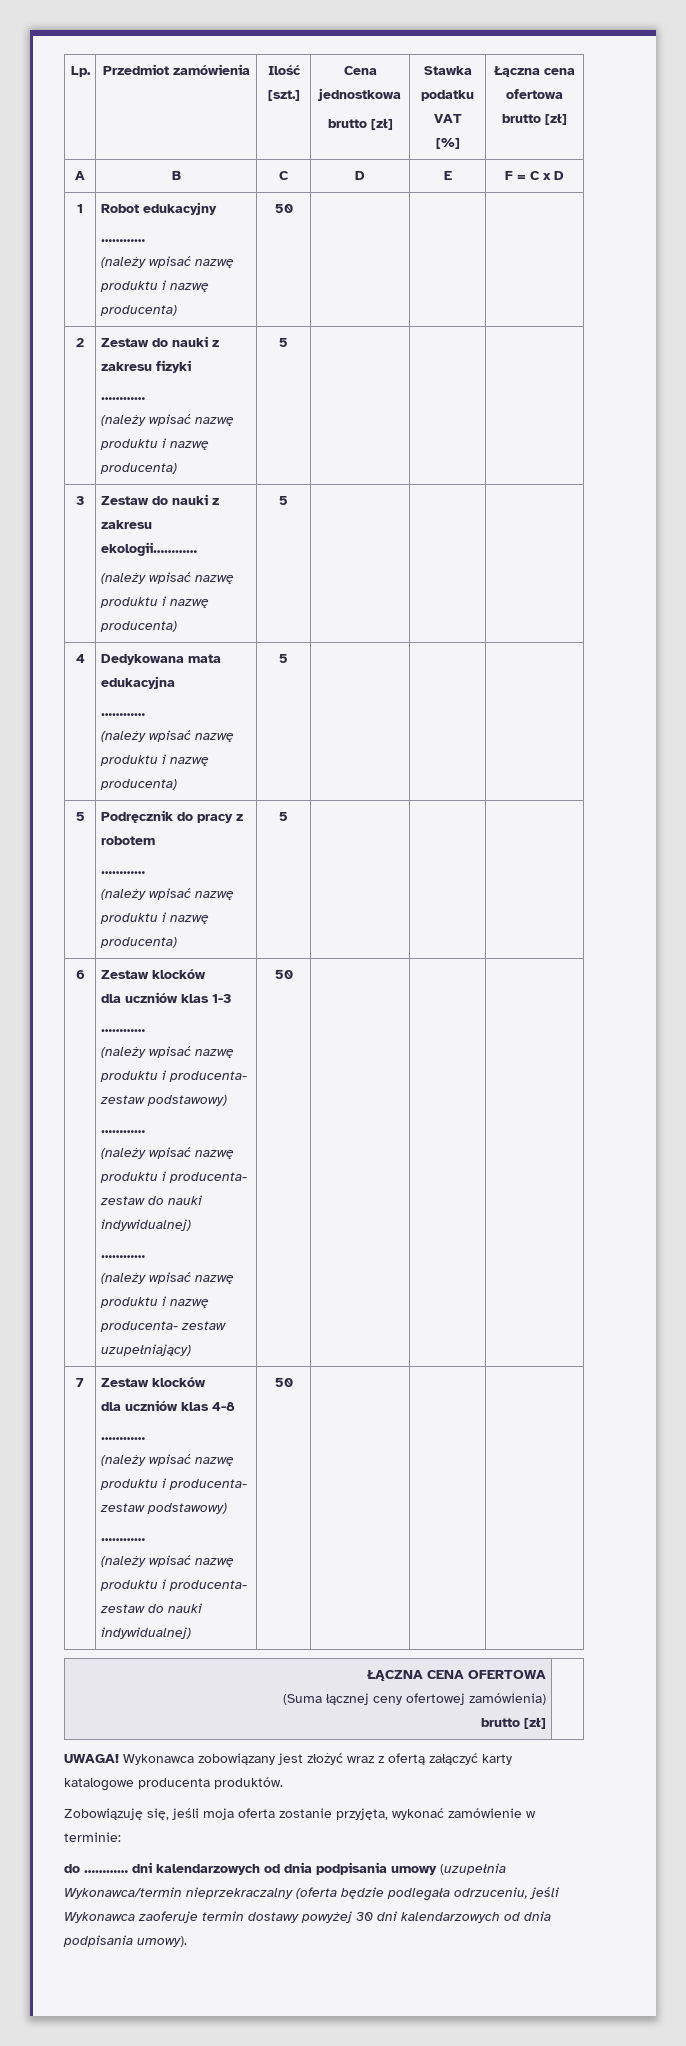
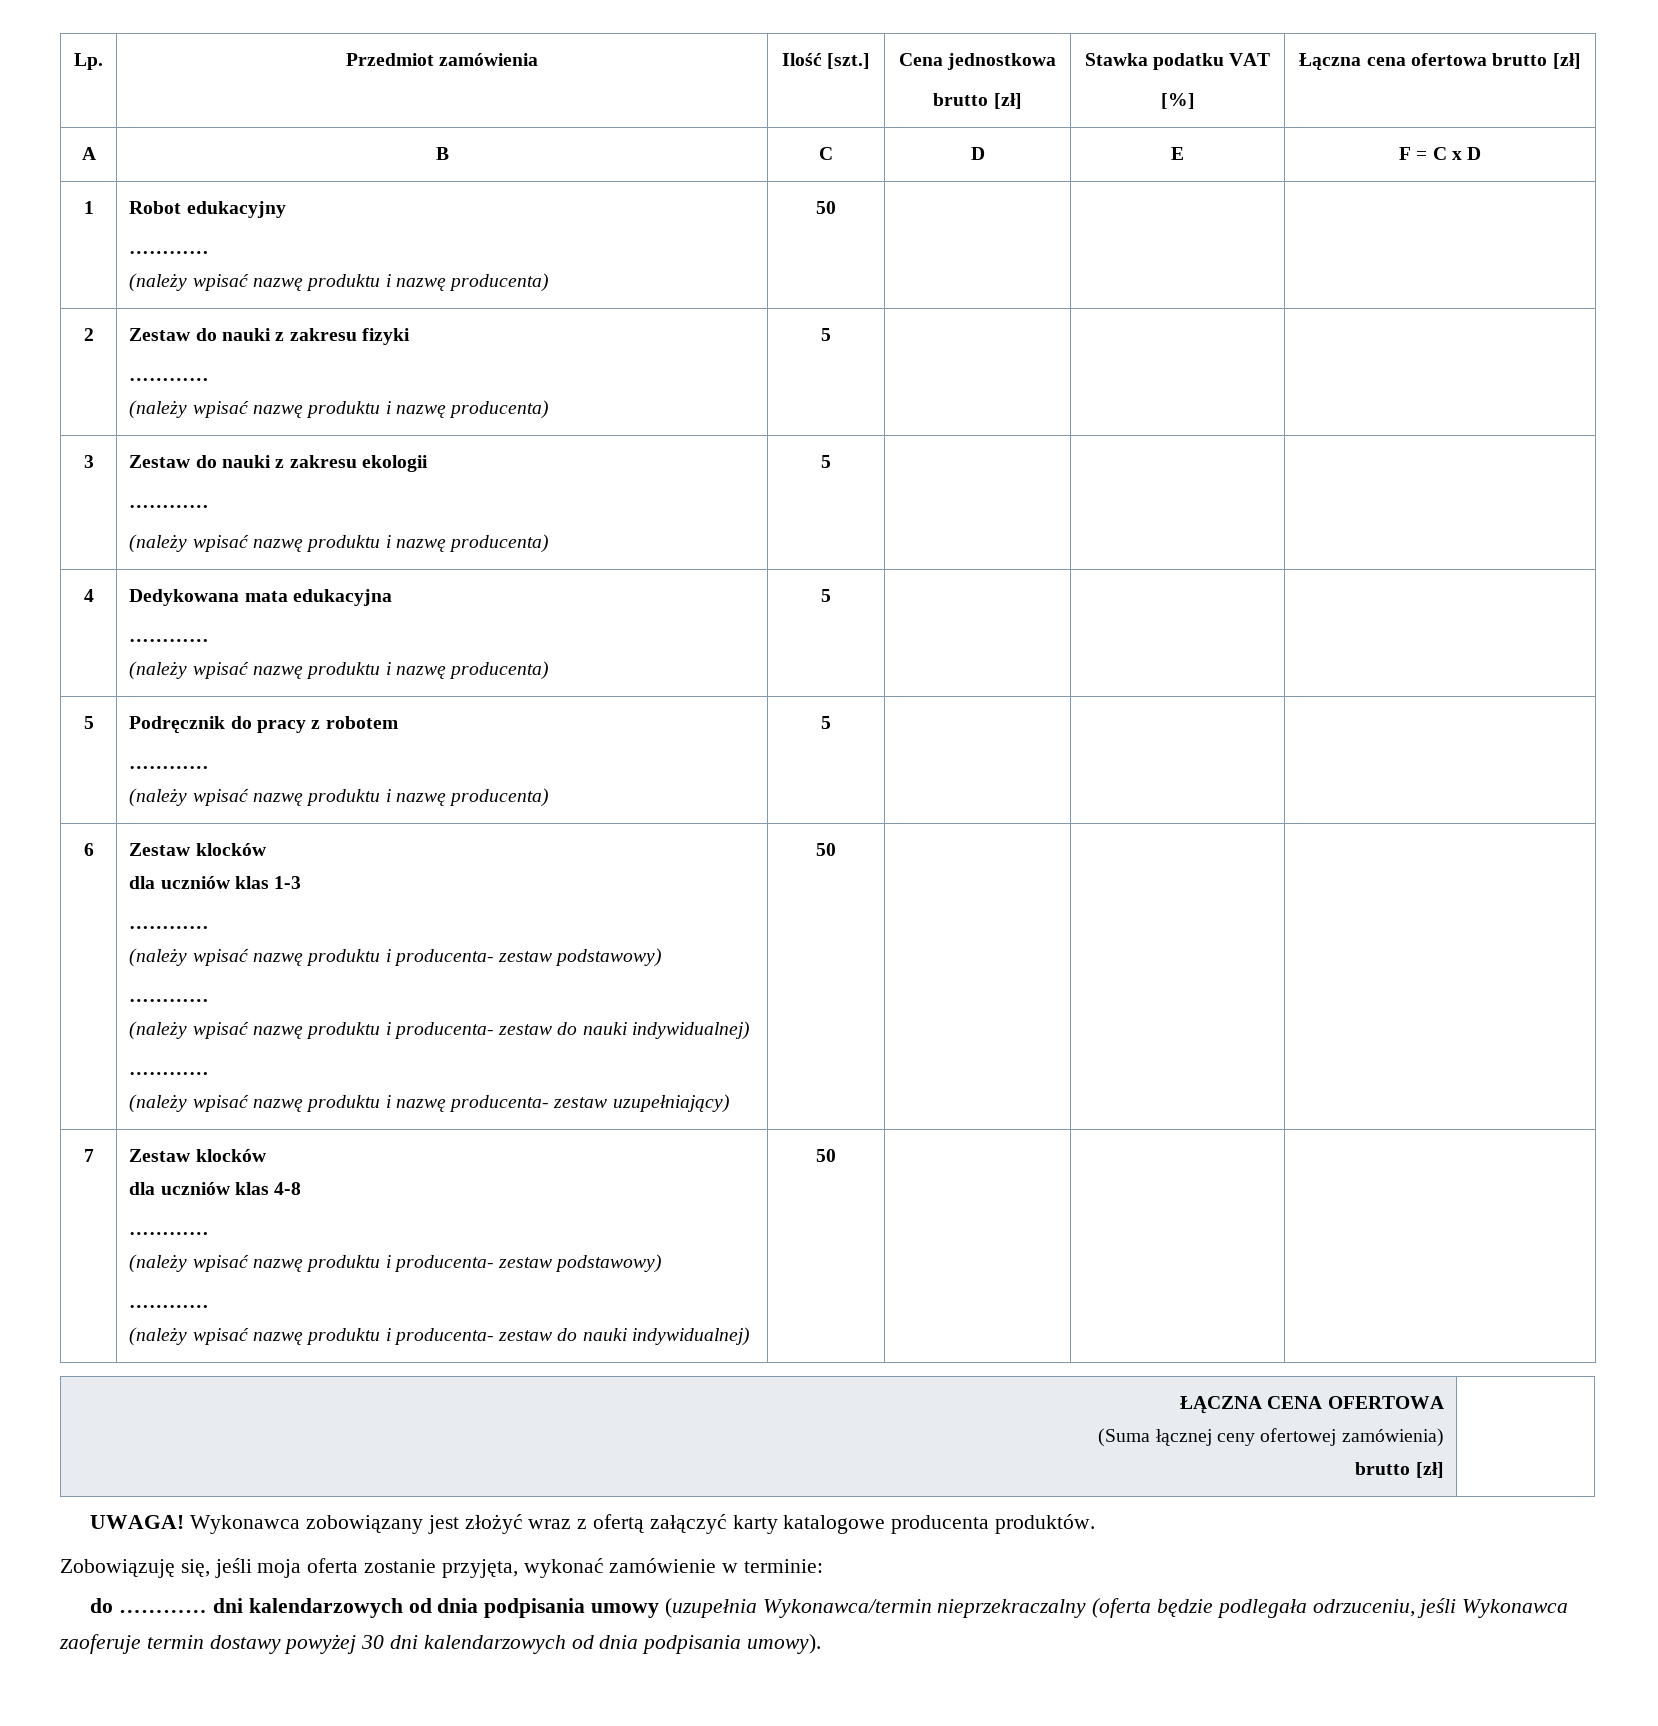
- 3 | Zestaw do nauki z zakresu ekologii…………
+ 3 | Zestaw do nauki z zakresu ekologii
+ …………

